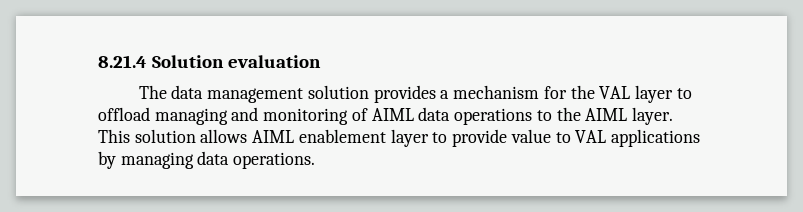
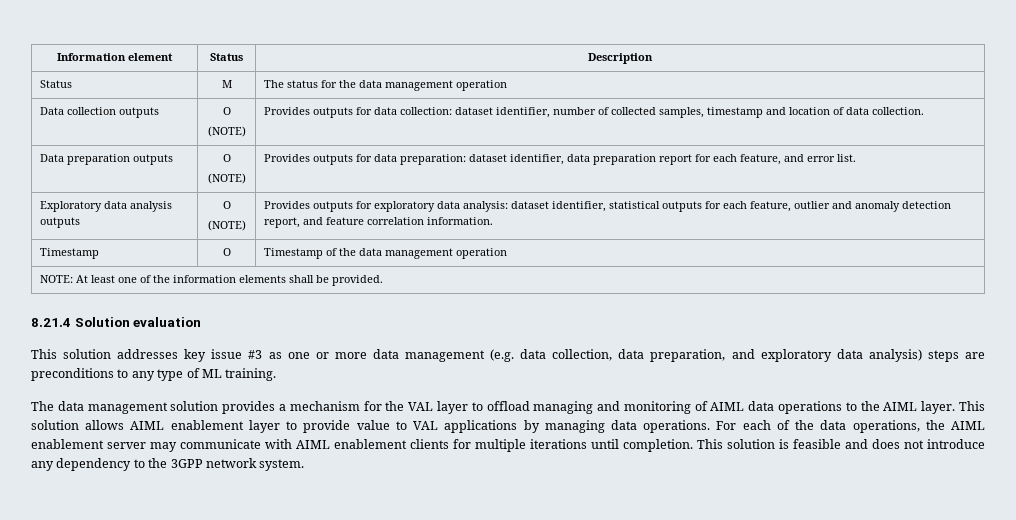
+ Information element | Status | Description
+ Status | M | The status for the data management operation
+ Data collection outputs | O
+ (NOTE) | Provides outputs for data collection: dataset identifier, number of collected samples, timestamp and location of data collection.
+ Data preparation outputs | O
+ (NOTE) | Provides outputs for data preparation: dataset identifier, data preparation report for each feature, and error list.
+ Exploratory data analysis outputs | O
+ (NOTE) | Provides outputs for exploratory data analysis: dataset identifier, statistical outputs for each feature, outlier and anomaly detection report, and feature correlation information.
+ Timestamp | O | Timestamp of the data management operation
+ NOTE: At least one of the information elements shall be provided.
  8.21.4 Solution evaluation
+ This solution addresses key issue #3 as one or more data management (e.g. data collection, data preparation, and exploratory data analysis) steps are preconditions to any type of ML training.
+ For each of the data operations, the AIML enablement server may communicate with AIML enablement clients for multiple iterations until completion. This solution is feasible and does not introduce any dependency to the 3GPP network system.

